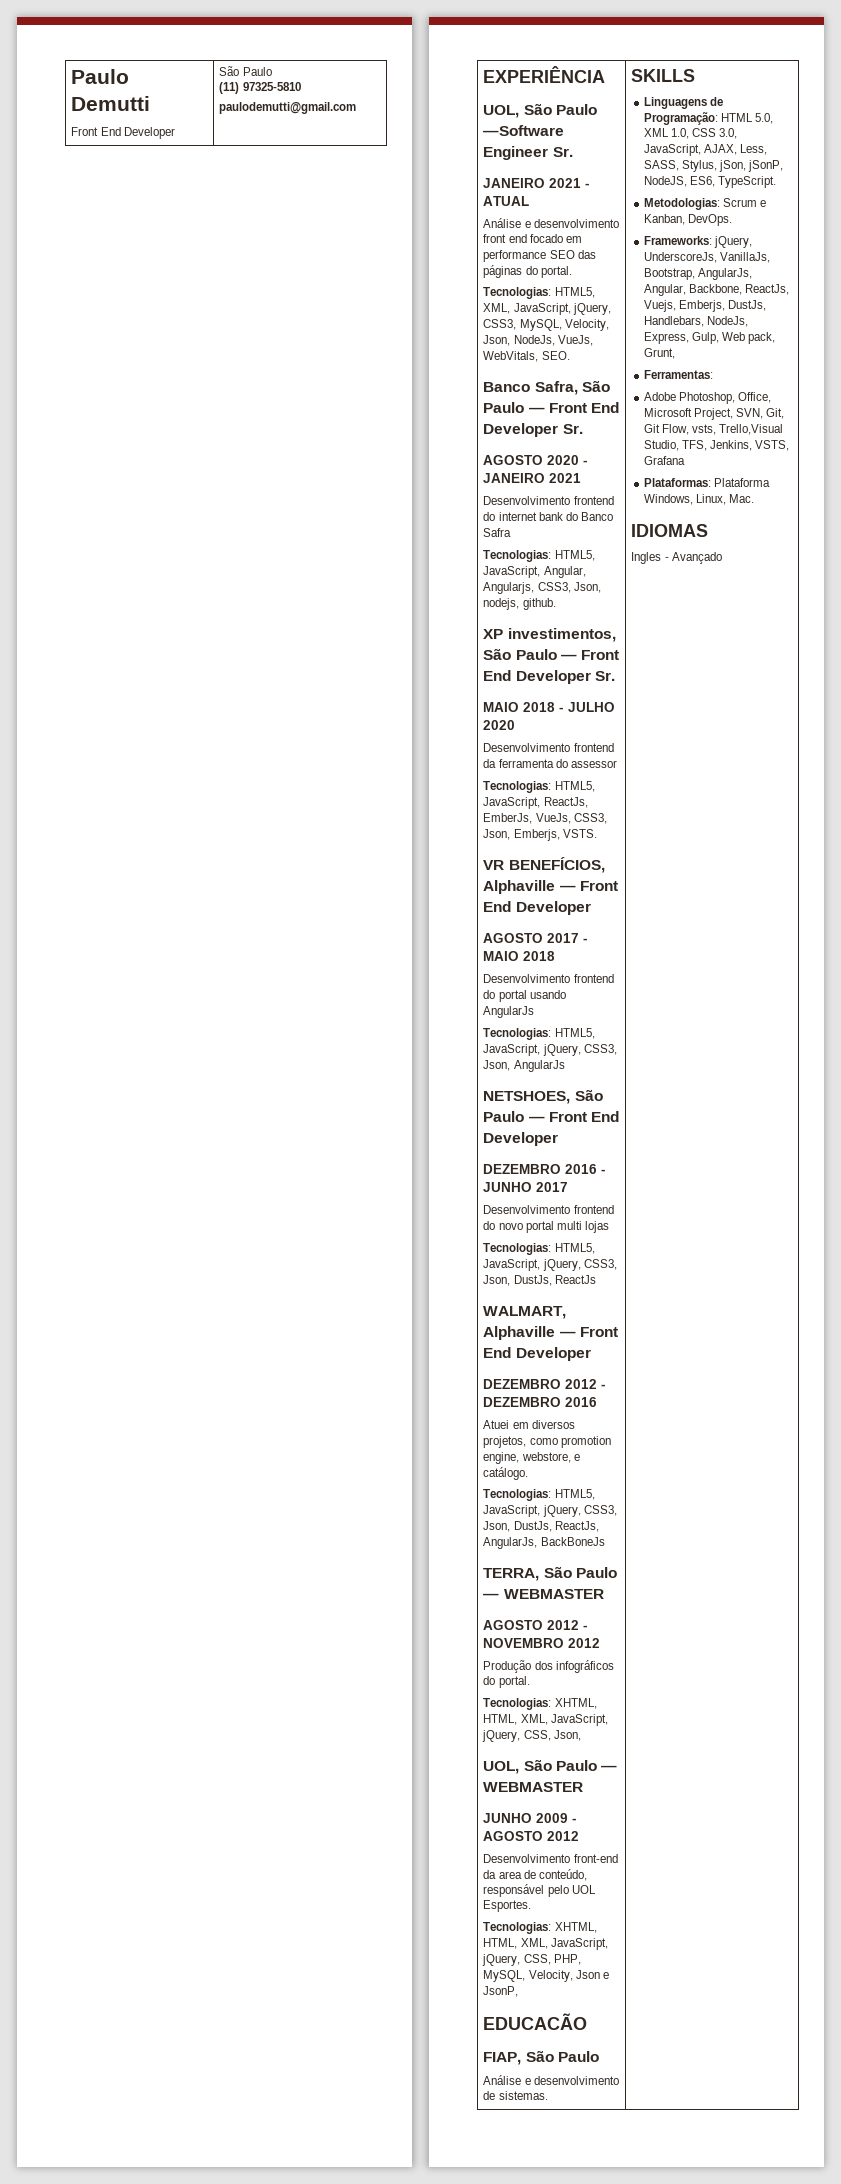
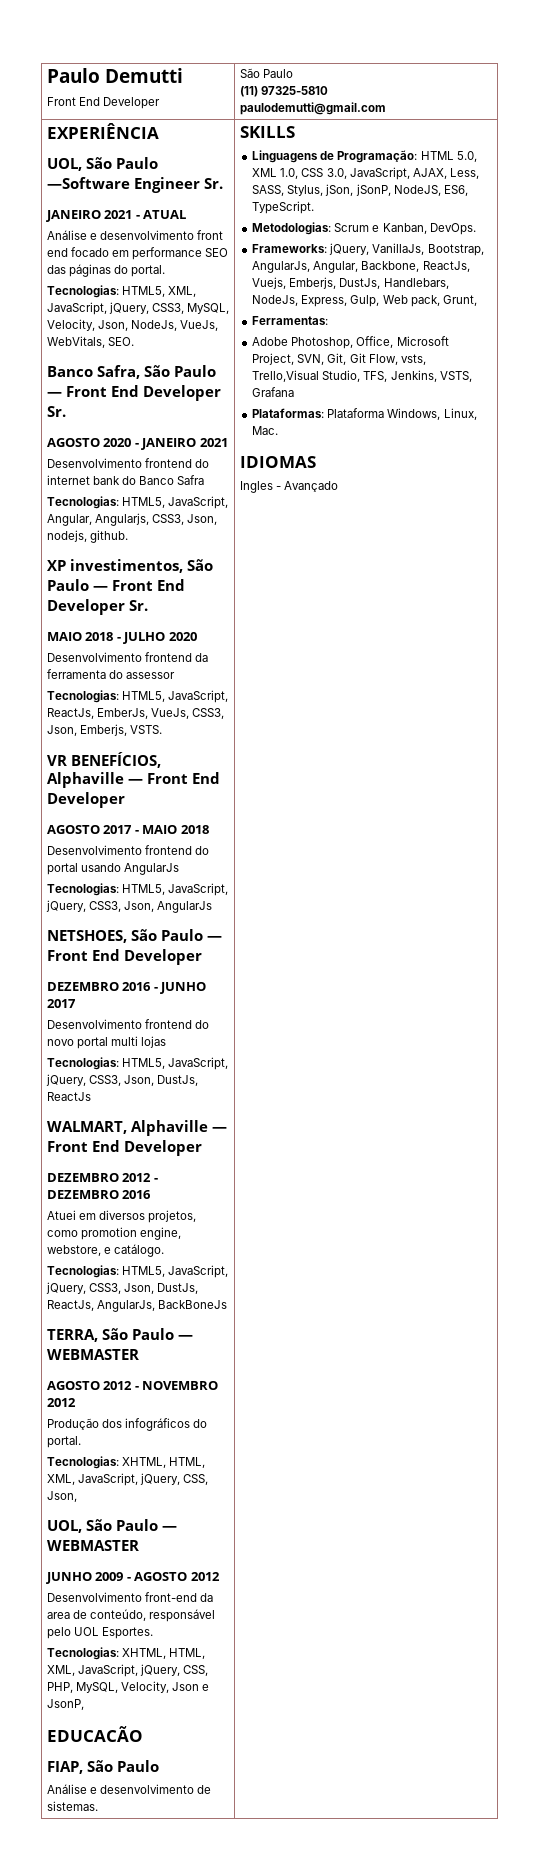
- Frameworks: jQuery, UnderscoreJs, VanillaJs, Bootstrap, AngularJs, Angular, Backbone, ReactJs, Vuejs, Emberjs, DustJs, Handlebars, NodeJs, Express, Gulp, Web pack, Grunt,
+ Frameworks: jQuery, VanillaJs, Bootstrap, AngularJs, Angular, Backbone, ReactJs, Vuejs, Emberjs, DustJs, Handlebars, NodeJs, Express, Gulp, Web pack, Grunt,

